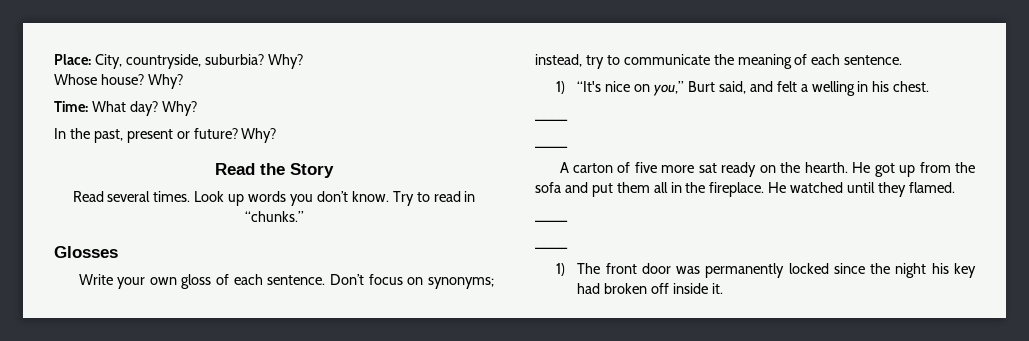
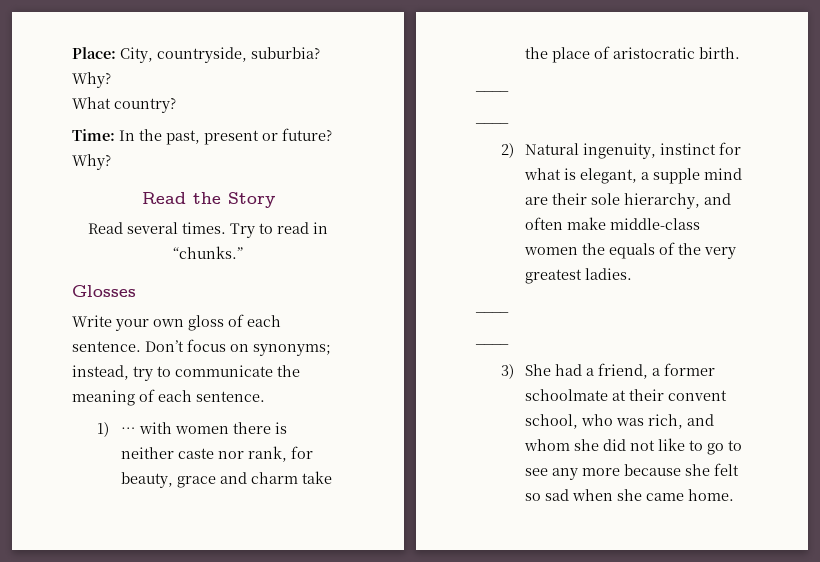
- Whose house? Why?
- Time: What day? Why?
- In the past, present or future?
+ What country?
+ Time: In the past, present or future?
- Look up words you don’t know.
- 1) “It's nice on you,” Burt said, and felt a welling in his chest.
+ 1) … with women there is neither caste nor rank, for beauty, grace and charm take the place of aristocratic birth.
  ____
  ____
- A carton of five more sat ready on the hearth. He got up from the sofa and put them all in the fireplace. He watched until they flamed.
+ 2) Natural ingenuity, instinct for what is elegant, a supple mind are their sole hierarchy, and often make middle-class women the equals of the very greatest ladies.
  ____
  ____
- 1) The front door was permanently locked since the night his key had broken off inside it.
+ 3) She had a friend, a former schoolmate at their convent school, who was rich, and whom she did not like to go to see any more because she felt so sad when she came home.

